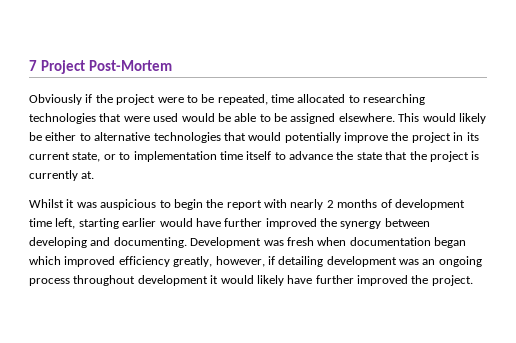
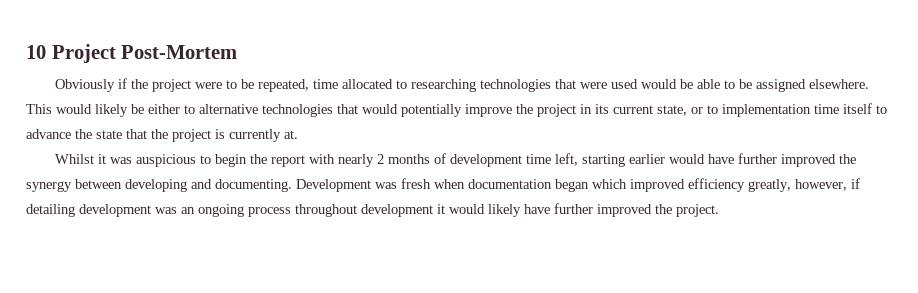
- 7 Project Post-Mortem
+ 10 Project Post-Mortem

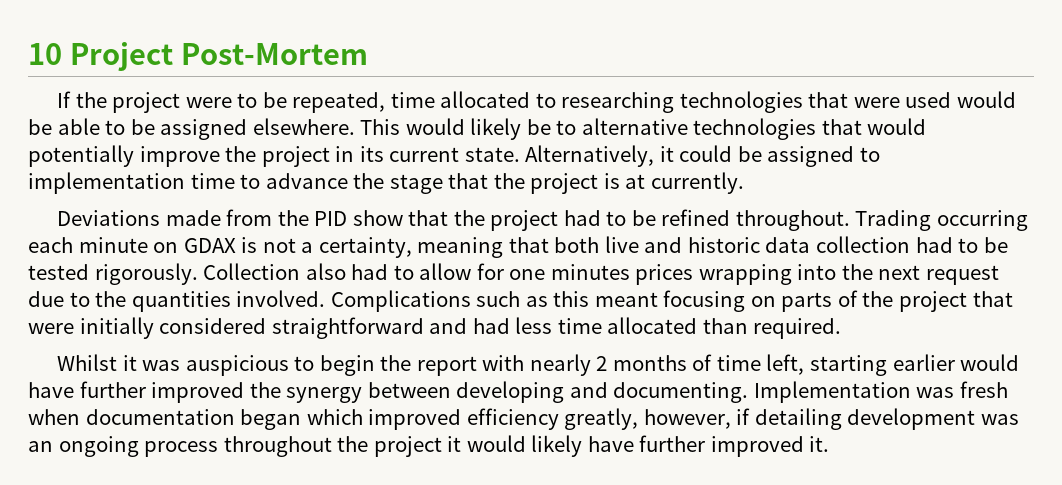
- Obviously if the project were to be repeated, time allocated to researching technologies that were used would be able to be assigned elsewhere.
+ If the project were to be repeated, time allocated to researching technologies that were used would be able to be assigned elsewhere.
- This would likely be either to alternative technologies that would potentially improve the project in its current state, or to implementation time itself to advance the state that the project is currently at.
+ This would likely be to alternative technologies that would potentially improve the project in its current state. Alternatively, it could be assigned to implementation time to advance the stage that the project is at currently.
+ Deviations made from the PID show that the project had to be refined throughout. Trading occurring each minute on GDAX is not a certainty, meaning that both live and historic data collection had to be tested rigorously. Collection also had to allow for one minutes prices wrapping into the next request due to the quantities involved. Complications such as this meant focusing on parts of the project that were initially considered straightforward and had less time allocated than required.
- Whilst it was auspicious to begin the report with nearly 2 months of development time left, starting earlier would have further improved the synergy between developing and documenting.
+ Whilst it was auspicious to begin the report with nearly 2 months of time left, starting earlier would have further improved the synergy between developing and documenting.
- Development was fresh when documentation began which improved efficiency greatly, however, if detailing development was an ongoing process throughout development it would likely have further improved the project.
+ Implementation was fresh when documentation began which improved efficiency greatly, however, if detailing development was an ongoing process throughout the project it would likely have further improved it.

